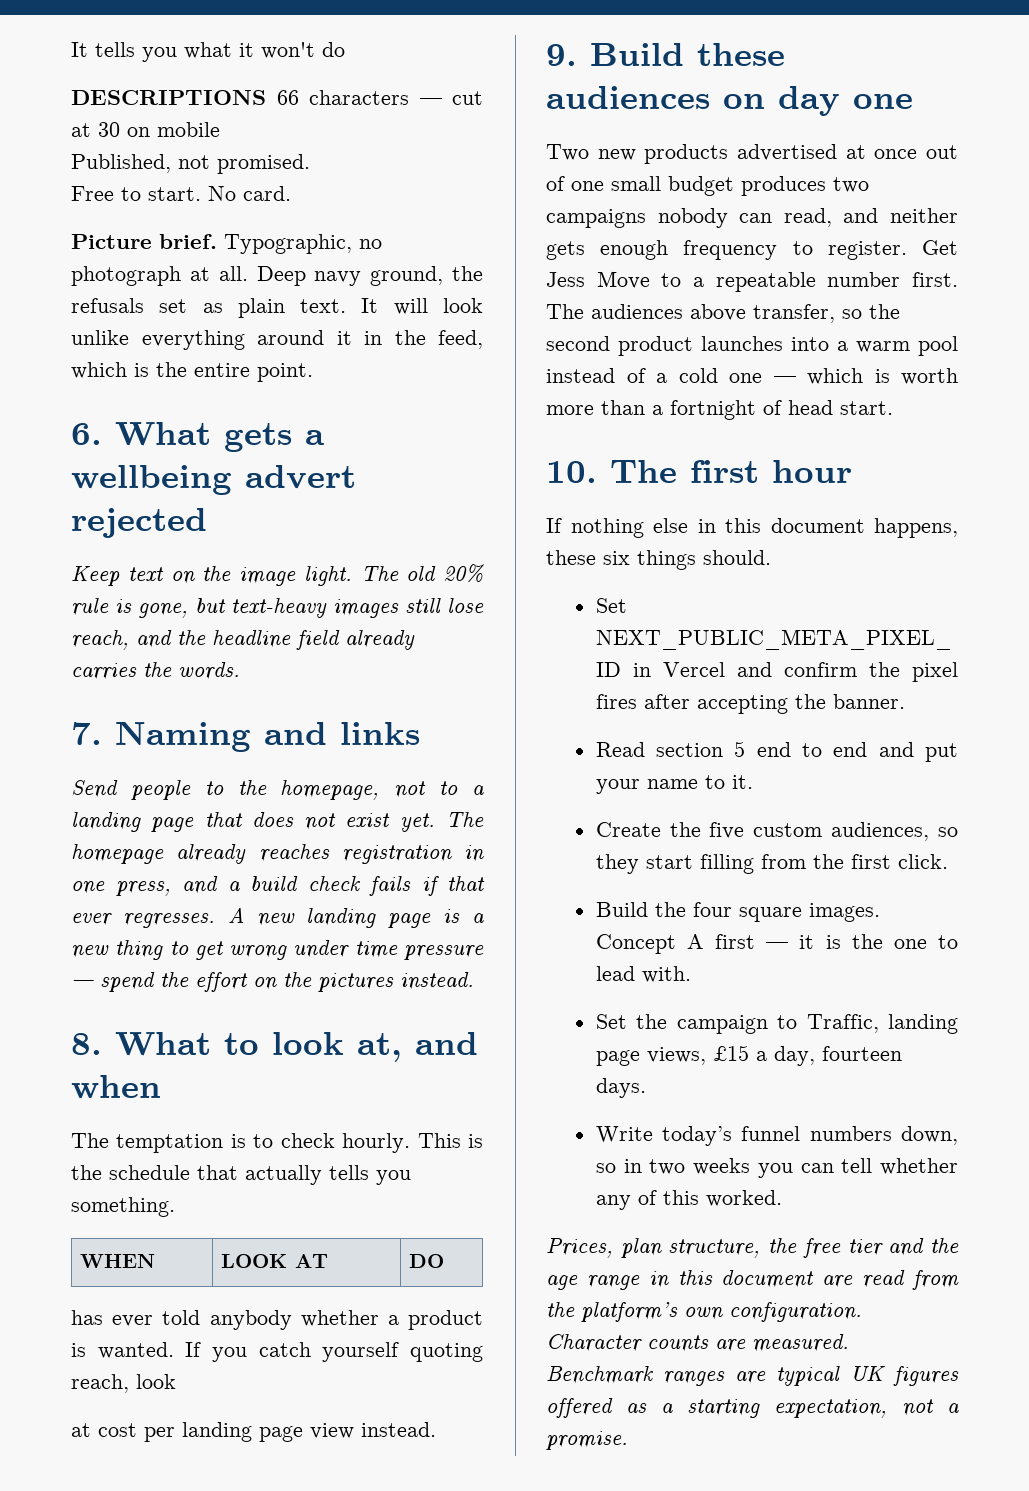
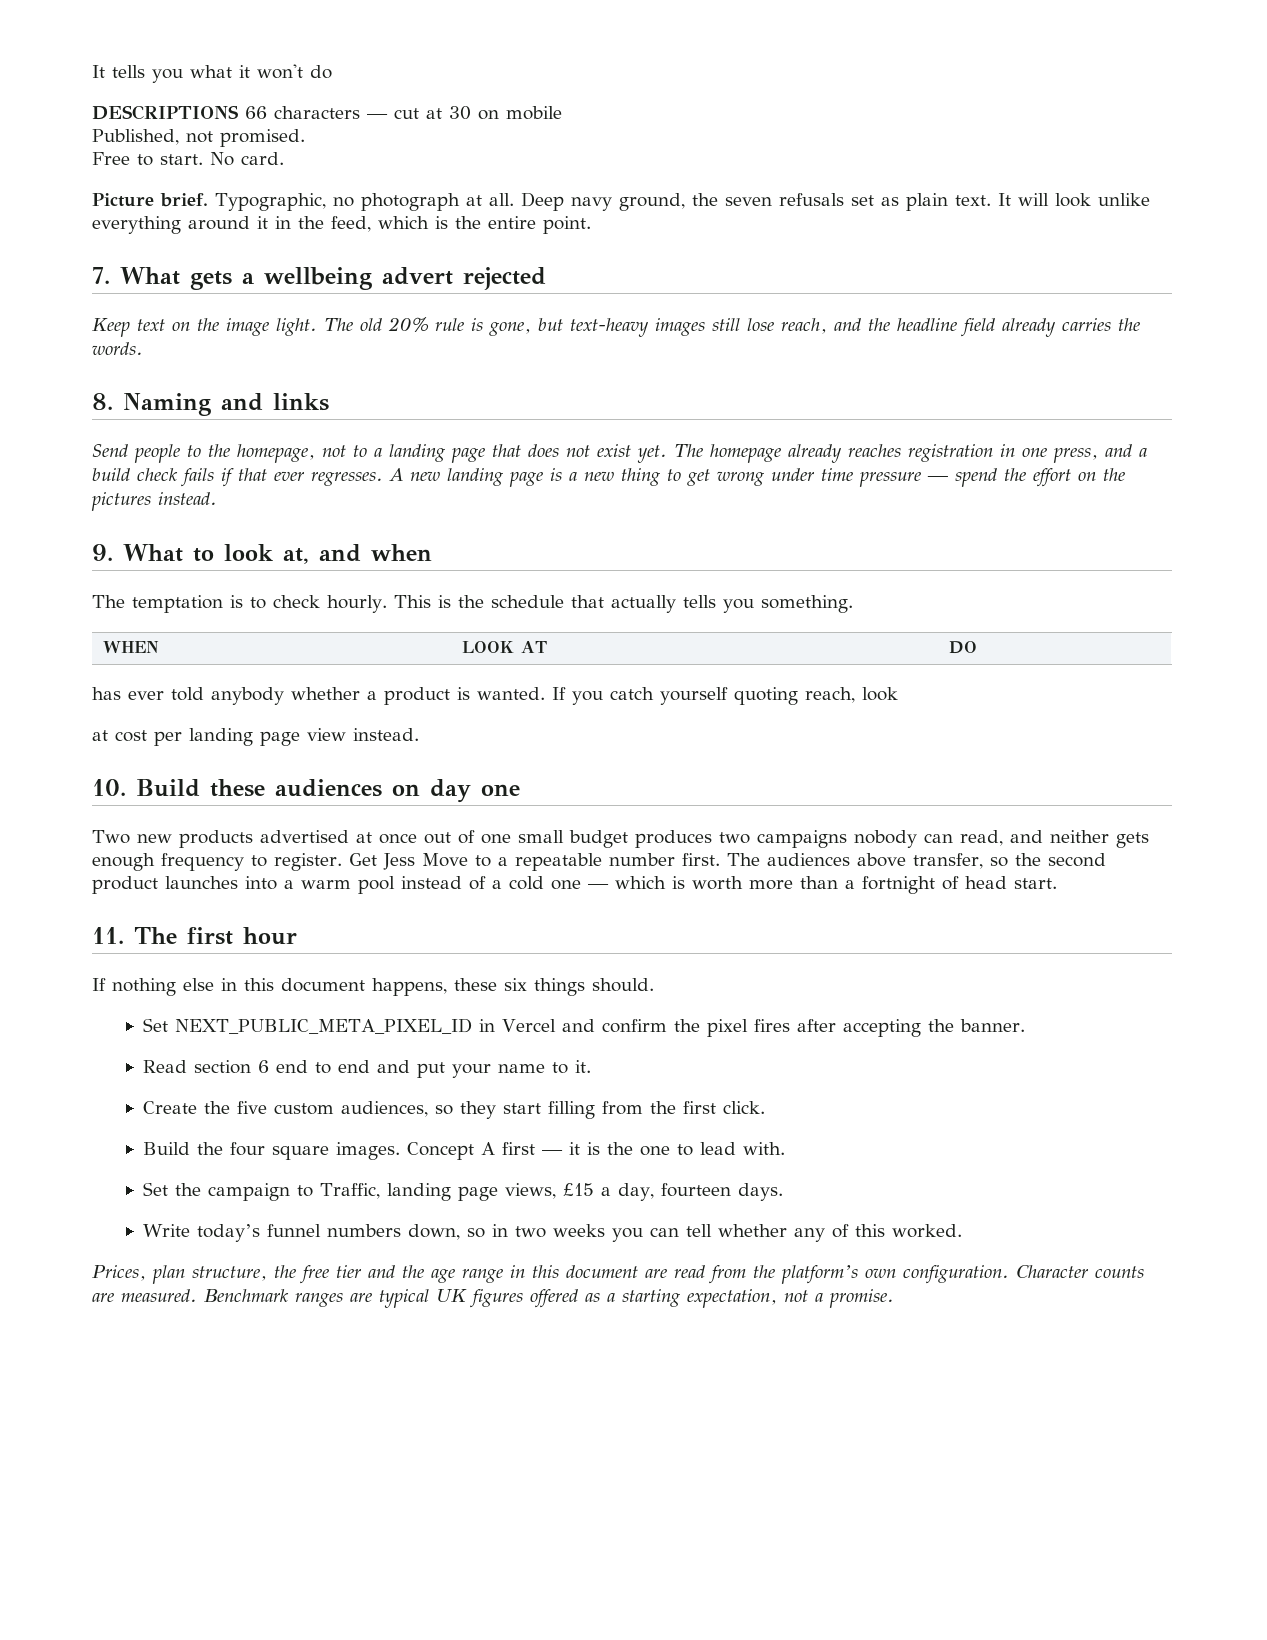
- Deep navy ground, the refusals set as plain text.
+ Deep navy ground, the seven refusals set as plain text.
- 6. What gets a wellbeing advert rejected
+ 7. What gets a wellbeing advert rejected
- 7. Naming and links
+ 8. Naming and links
- 8. What to look at, and when
+ 9. What to look at, and when
- 9. Build these audiences on day one
+ 10. Build these audiences on day one
- 10. The first hour
+ 11. The first hour
- Read section 5 end to end and put your name to it.
+ Read section 6 end to end and put your name to it.

